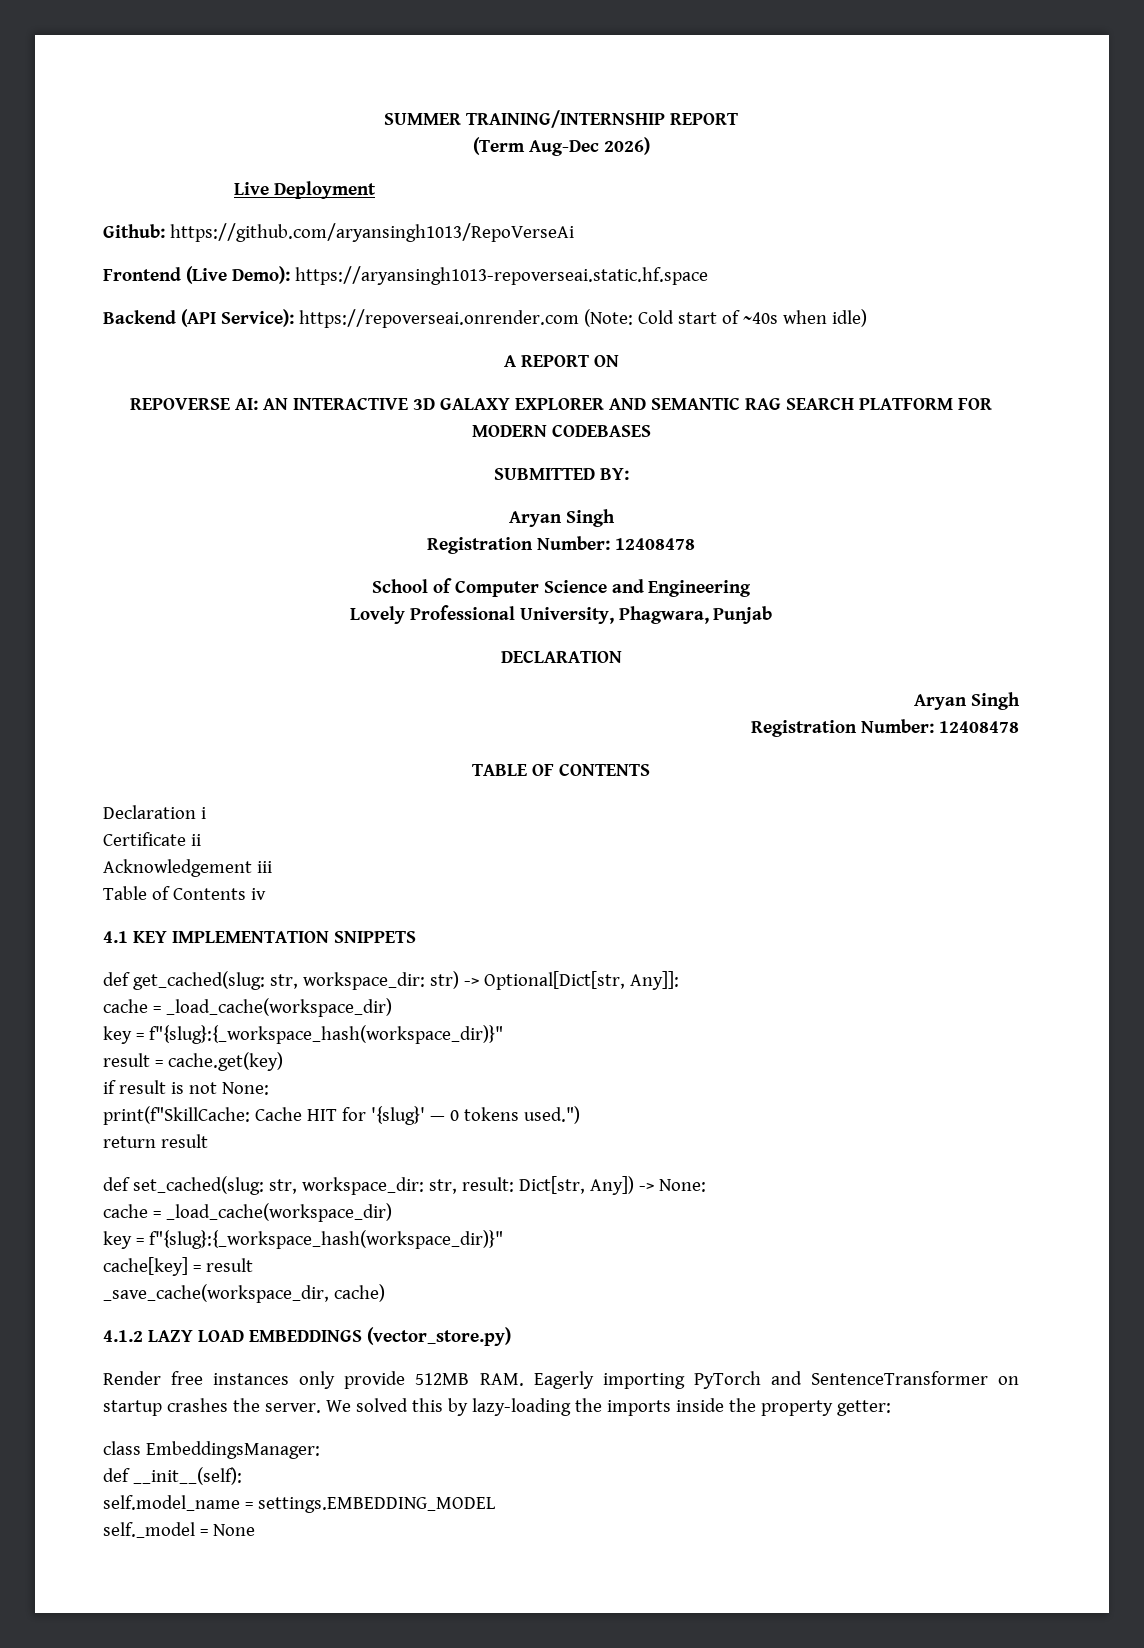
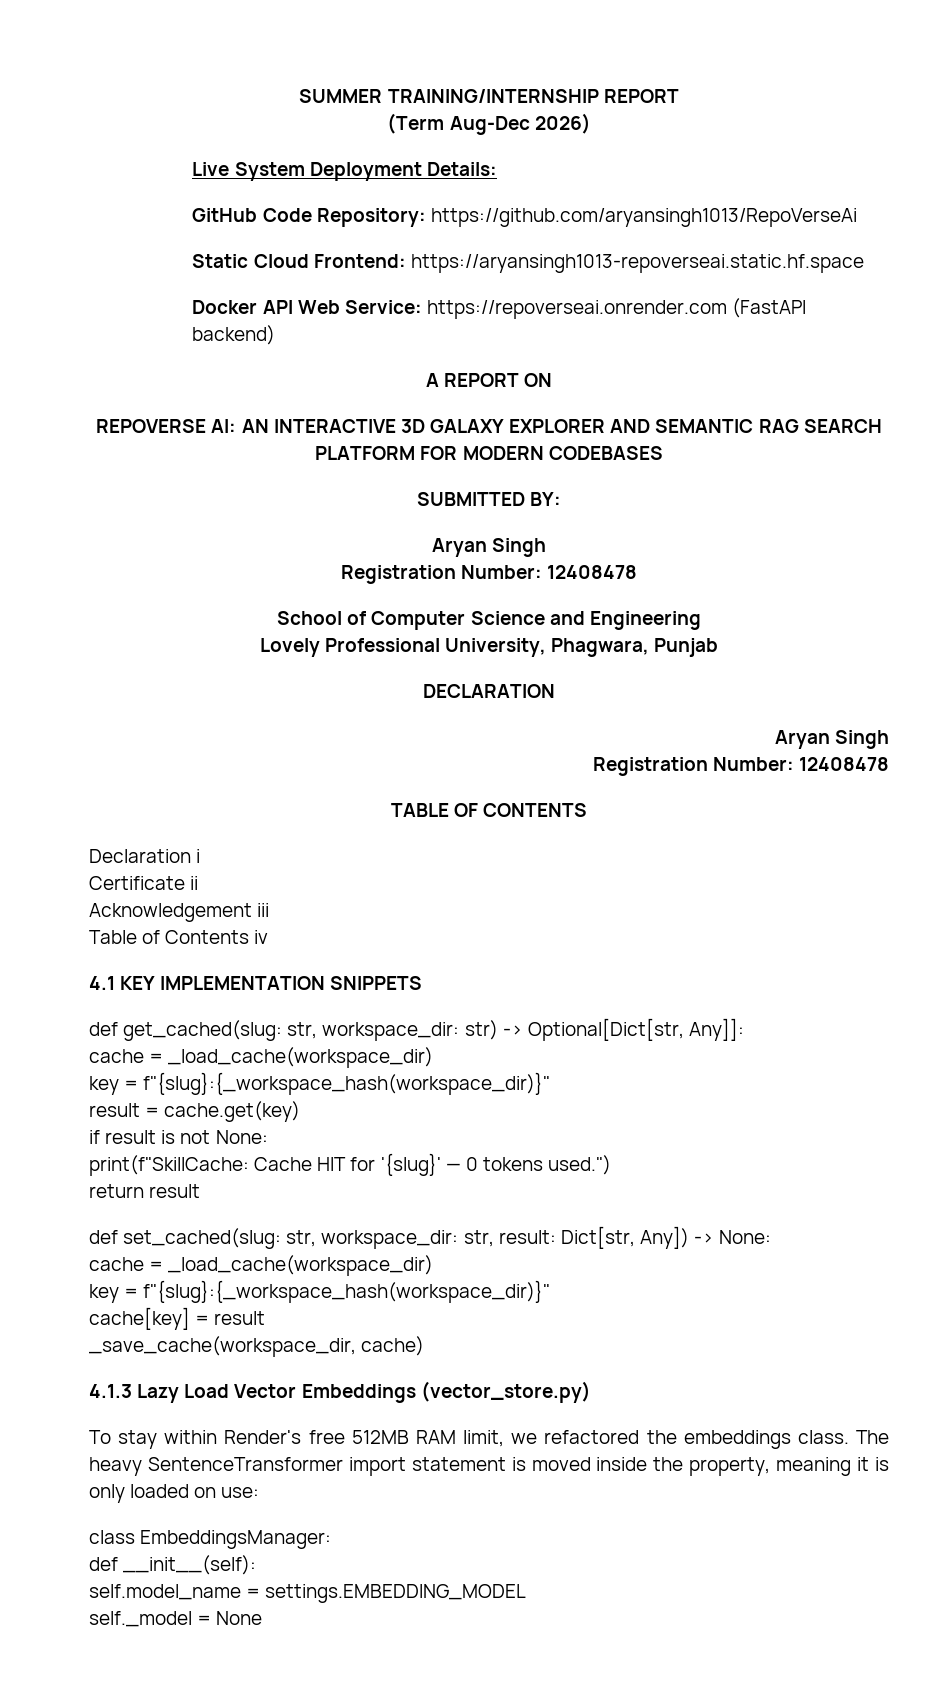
- Live Deployment
- Github: https://github.com/aryansingh1013/RepoVerseAi
- Frontend (Live Demo): https://aryansingh1013-repoverseai.static.hf.space
- Backend (API Service): https://repoverseai.onrender.com (Note: Cold start of ~40s when idle)
+ Live System Deployment Details:
+ GitHub Code Repository: https://github.com/aryansingh1013/RepoVerseAi
+ Static Cloud Frontend: https://aryansingh1013-repoverseai.static.hf.space
+ Docker API Web Service: https://repoverseai.onrender.com (FastAPI backend)
- 4.1.2 LAZY LOAD EMBEDDINGS (vector_store.py)
- Render free instances only provide 512MB RAM. Eagerly importing PyTorch and SentenceTransformer on startup crashes the server. We solved this by lazy-loading the imports inside the property getter:
+ 4.1.3 Lazy Load Vector Embeddings (vector_store.py)
+ To stay within Render's free 512MB RAM limit, we refactored the embeddings class. The heavy SentenceTransformer import statement is moved inside the property, meaning it is only loaded on use:

